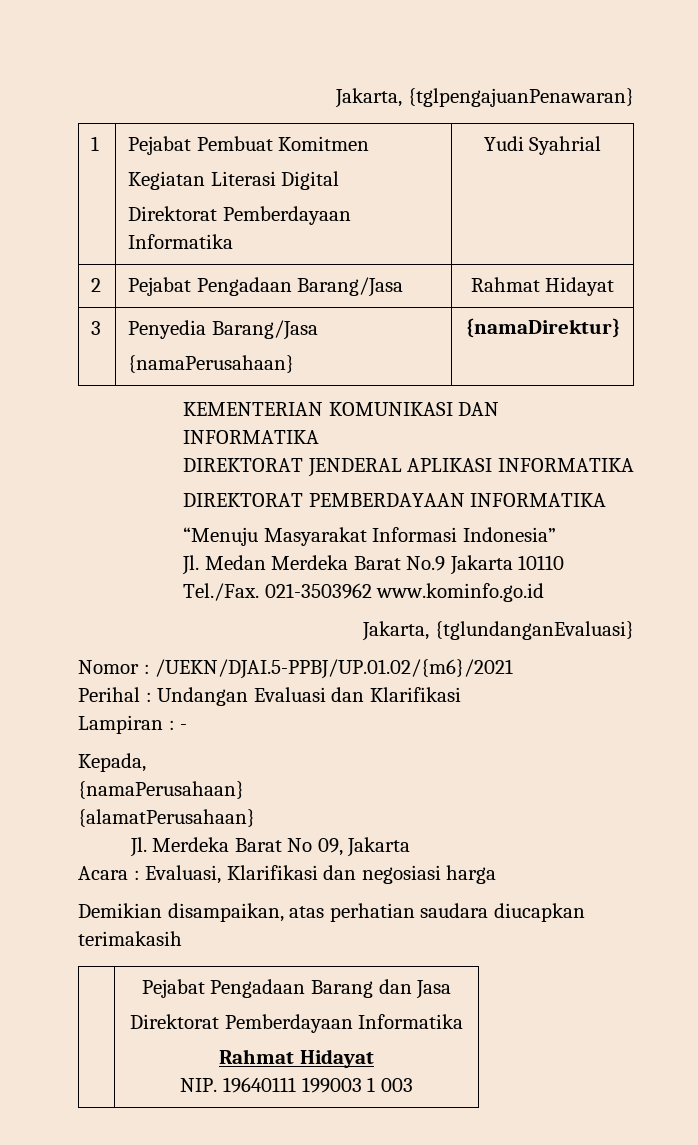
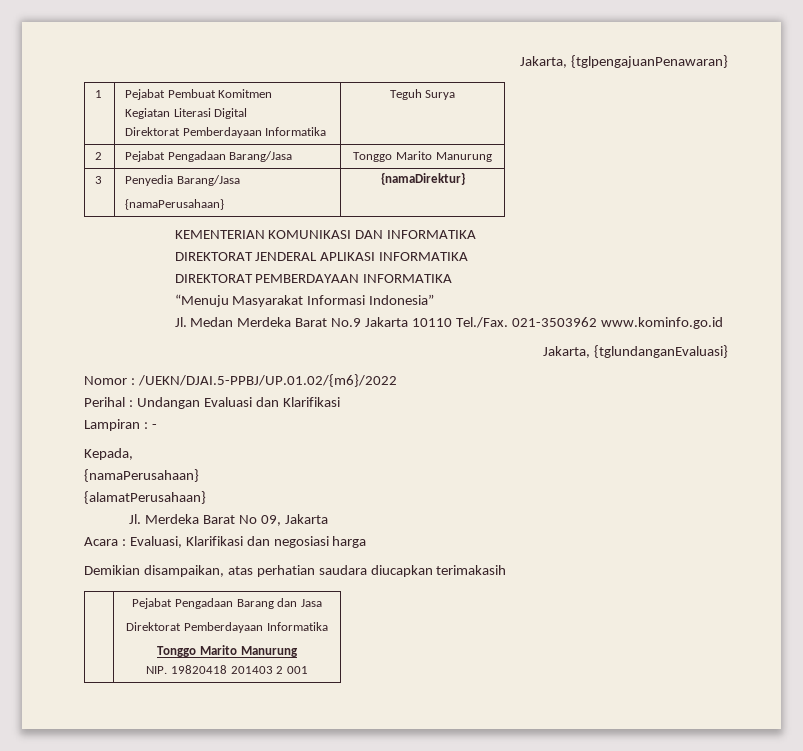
  1 | Pejabat Pembuat Komitmen
  Kegiatan Literasi Digital
- Direktorat Pemberdayaan Informatika | Yudi Syahrial
+ Direktorat Pemberdayaan Informatika | Teguh Surya
- 2 | Pejabat Pengadaan Barang/Jasa | Rahmat Hidayat
+ 2 | Pejabat Pengadaan Barang/Jasa | Tonggo Marito Manurung
- Nomor : /UEKN/DJAI.5-PPBJ/UP.01.02/{m6}/2021
+ Nomor : /UEKN/DJAI.5-PPBJ/UP.01.02/{m6}/2022
  | Pejabat Pengadaan Barang dan Jasa
  Direktorat Pemberdayaan Informatika
- Rahmat Hidayat
- NIP. 19640111 199003 1 003
+ Tonggo Marito Manurung
+ NIP. 19820418 201403 2 001

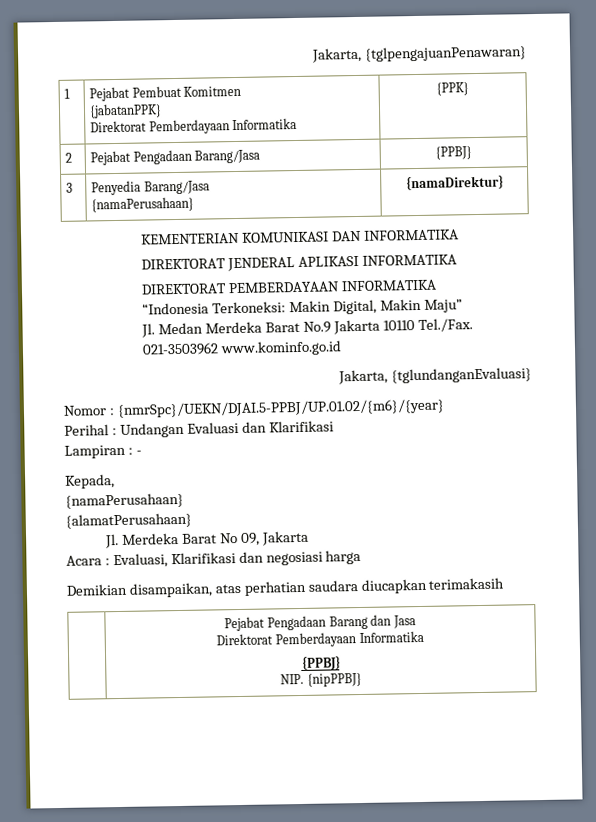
  1 | Pejabat Pembuat Komitmen
- Kegiatan Literasi Digital
- Direktorat Pemberdayaan Informatika | Teguh Surya
+ {jabatanPPK}
+ Direktorat Pemberdayaan Informatika | {PPK}
- 2 | Pejabat Pengadaan Barang/Jasa | Tonggo Marito Manurung
+ 2 | Pejabat Pengadaan Barang/Jasa | {PPBJ}
- “Menuju Masyarakat Informasi Indonesia”
+ “Indonesia Terkoneksi: Makin Digital, Makin Maju”
- Nomor : /UEKN/DJAI.5-PPBJ/UP.01.02/{m6}/2022
+ Nomor : {nmrSpc}/UEKN/DJAI.5-PPBJ/UP.01.02/{m6}/{year}
  | Pejabat Pengadaan Barang dan Jasa
  Direktorat Pemberdayaan Informatika
- Tonggo Marito Manurung
- NIP. 19820418 201403 2 001
+ {PPBJ}
+ NIP. {nipPPBJ}

